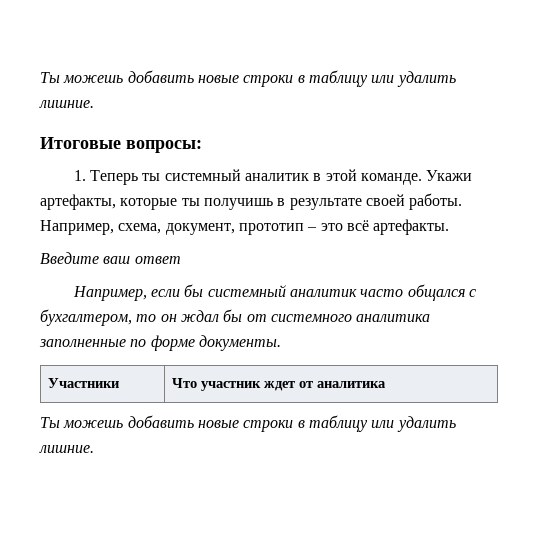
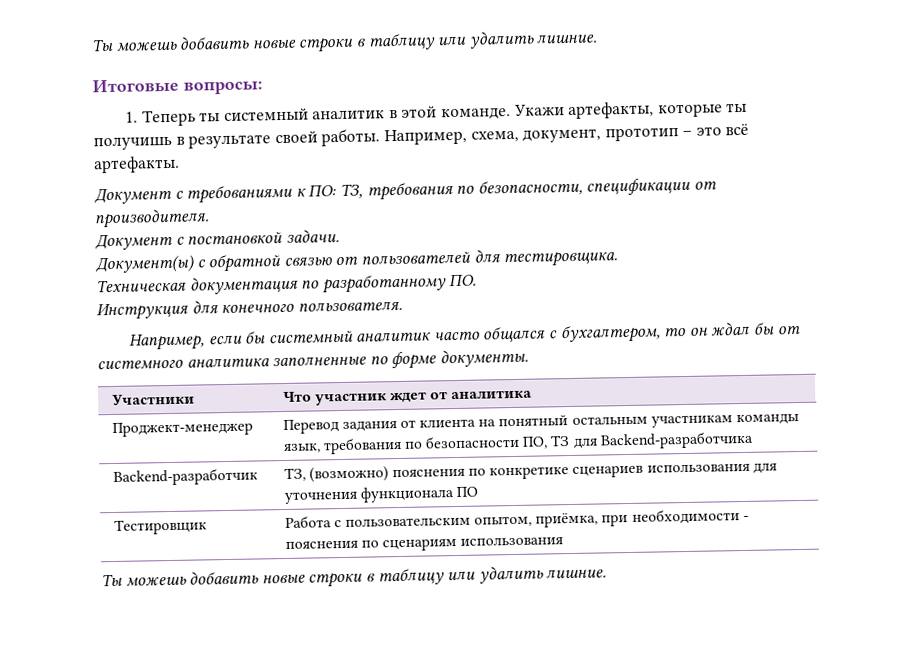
- Введите ваш ответ
+ Документ с требованиями к ПО: ТЗ, требования по безопасности, спецификации от производителя.
+ Документ с постановкой задачи.
+ Документ(ы) с обратной связью от пользователей для тестировщика.
+ Техническая документация по разработанному ПО.
+ Инструкция для конечного пользователя.
+ Проджект-менеджер | Перевод задания от клиента на понятный остальным участникам команды язык, требования по безопасности ПО, ТЗ для Backend-разработчика
+ Backend-разработчик | ТЗ, (возможно) пояснения по конкретике сценариев использования для уточнения функционала ПО
+ Тестировщик | Работа с пользовательским опытом, приёмка, при необходимости - пояснения по сценариям использования

